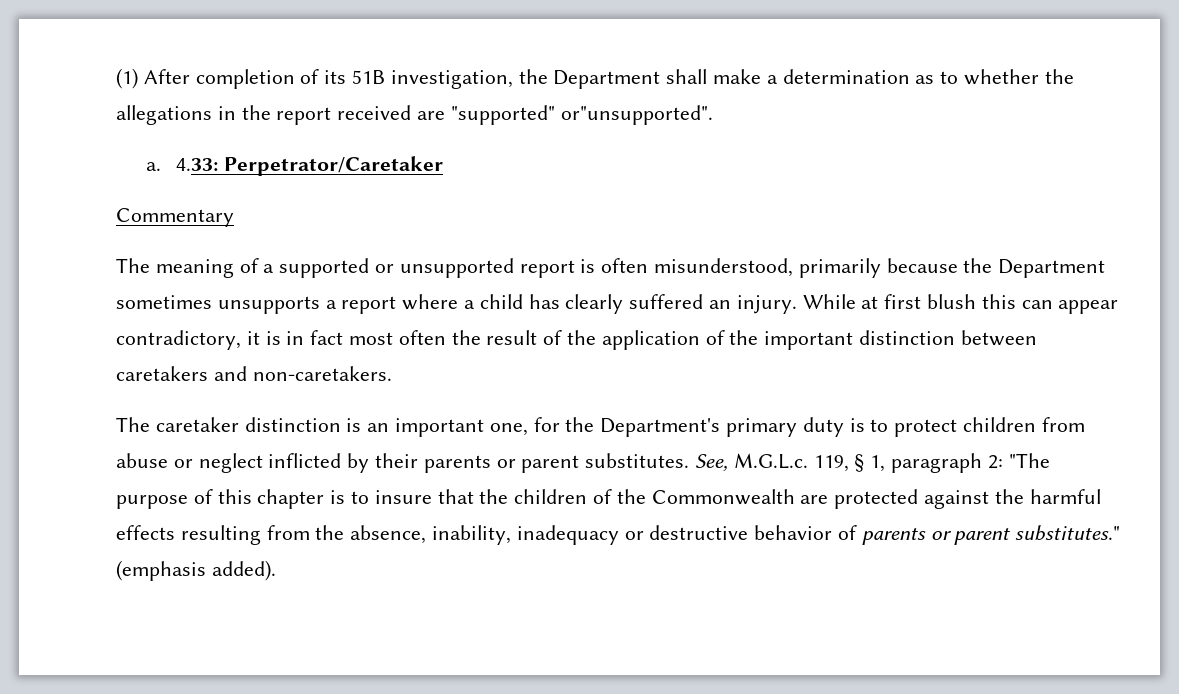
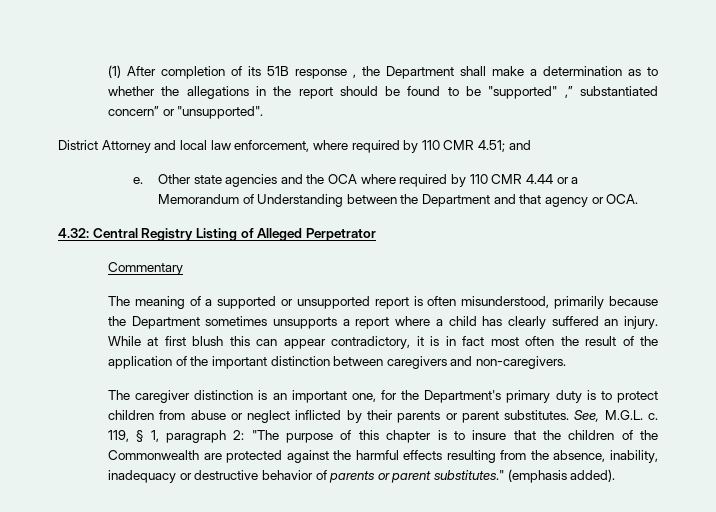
- (1) After completion of its 51B investigation, the Department shall make a determination as to whether the allegations in the report received are "supported" or"unsupported".
- a. 4.33: Perpetrator/Caretaker
+ (1) After completion of its 51B response , the Department shall make a determination as to whether the allegations in the report should be found to be "supported" ,” substantiated concern” or "unsupported".
+ District Attorney and local law enforcement, where required by 110 CMR 4.51; and
+ e. Other state agencies and the OCA where required by 110 CMR 4.44 or a Memorandum of Understanding between the Department and that agency or OCA.
+ 4.32: Central Registry Listing of Alleged Perpetrator
- While at first blush this can appear contradictory, it is in fact most often the result of the application of the important distinction between caretakers and non-caretakers.
- The caretaker distinction is an important one, for the Department's primary duty is to protect children from abuse or neglect inflicted by their parents or parent substitutes.
+ While at first blush this can appear contradictory, it is in fact most often the result of the application of the important distinction between caregivers and non-caregivers.
+ The caregiver distinction is an important one, for the Department's primary duty is to protect children from abuse or neglect inflicted by their parents or parent substitutes.
- See, M.G.L.c. 119, § 1, paragraph 2: "The purpose of this chapter is to insure that the children of the Commonwealth are protected against the harmful effects resulting from the absence, inability, inadequacy or destructive behavior of parents or parent substitutes."
+ See, M.G.L. c. 119, § 1, paragraph 2: "The purpose of this chapter is to insure that the children of the Commonwealth are protected against the harmful effects resulting from the absence, inability, inadequacy or destructive behavior of parents or parent substitutes."

